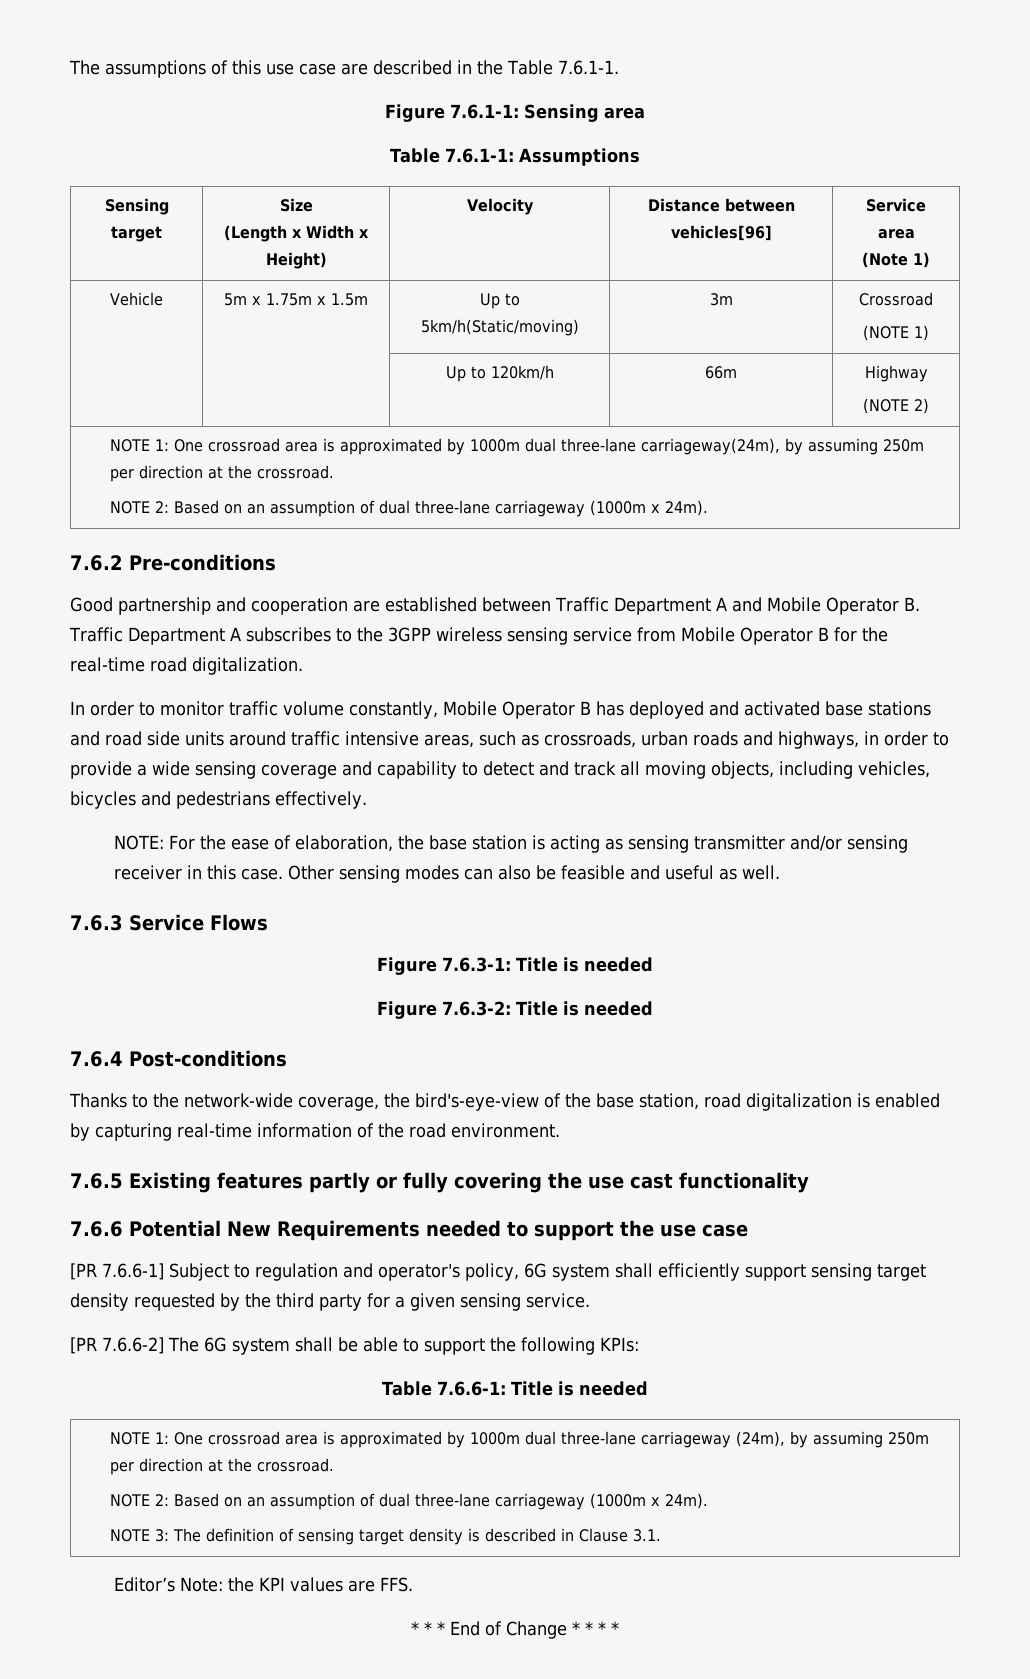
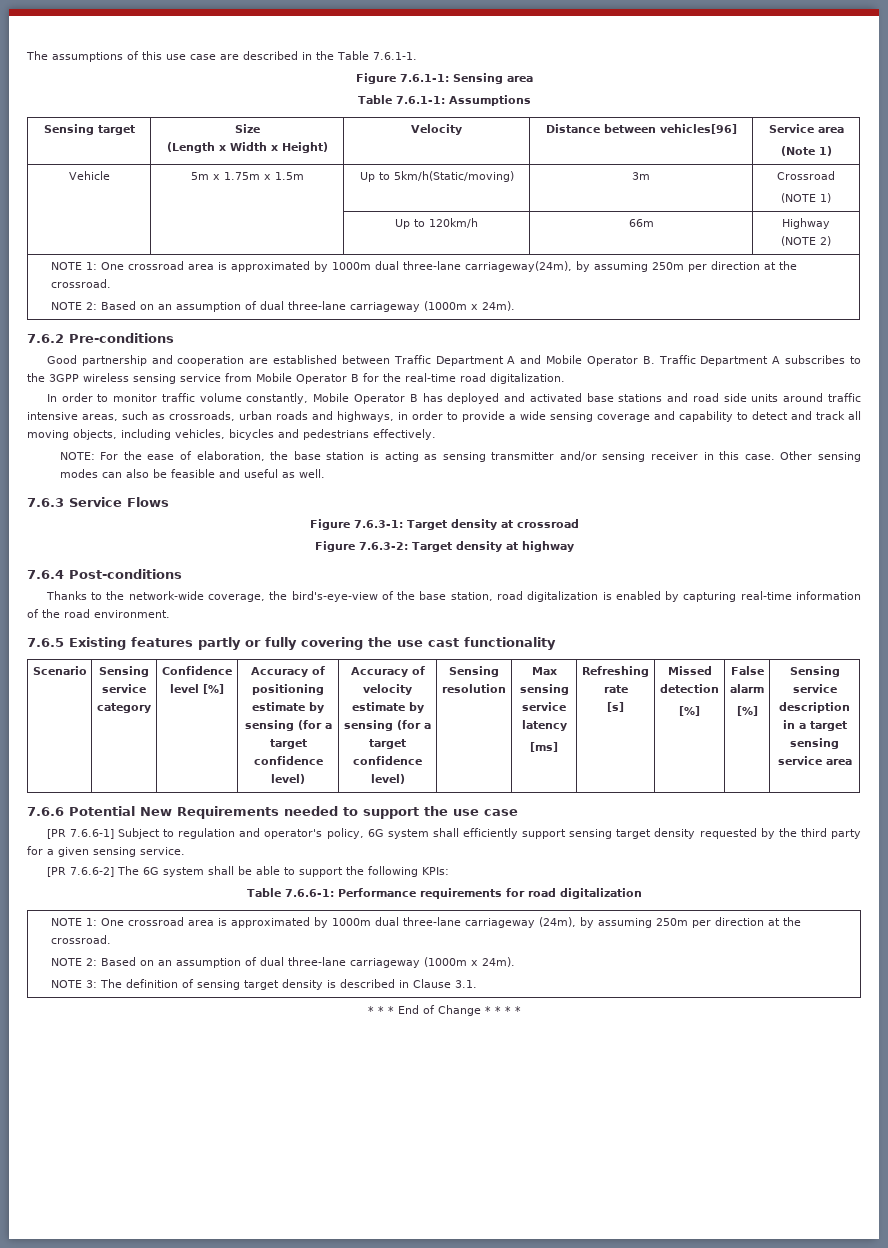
- Figure 7.6.3-1: Title is needed
- Figure 7.6.3-2: Title is needed
+ Figure 7.6.3-1: Target density at crossroad
+ Figure 7.6.3-2: Target density at highway
+ Scenario | Sensing service category | Confidence level [%] | Accuracy of positioning estimate by sensing (for a target confidence level) | Accuracy of velocity estimate by sensing (for a target confidence level) | Sensing resolution | Max sensing service latency
+ [ms] | Refreshing rate
+ [s] | Missed detection
+ [%] | False alarm
+ [%] | Sensing service description in a target sensing service area
- Table 7.6.6-1: Title is needed
+ Table 7.6.6-1: Performance requirements for road digitalization
- Editor’s Note: the KPI values are FFS.

